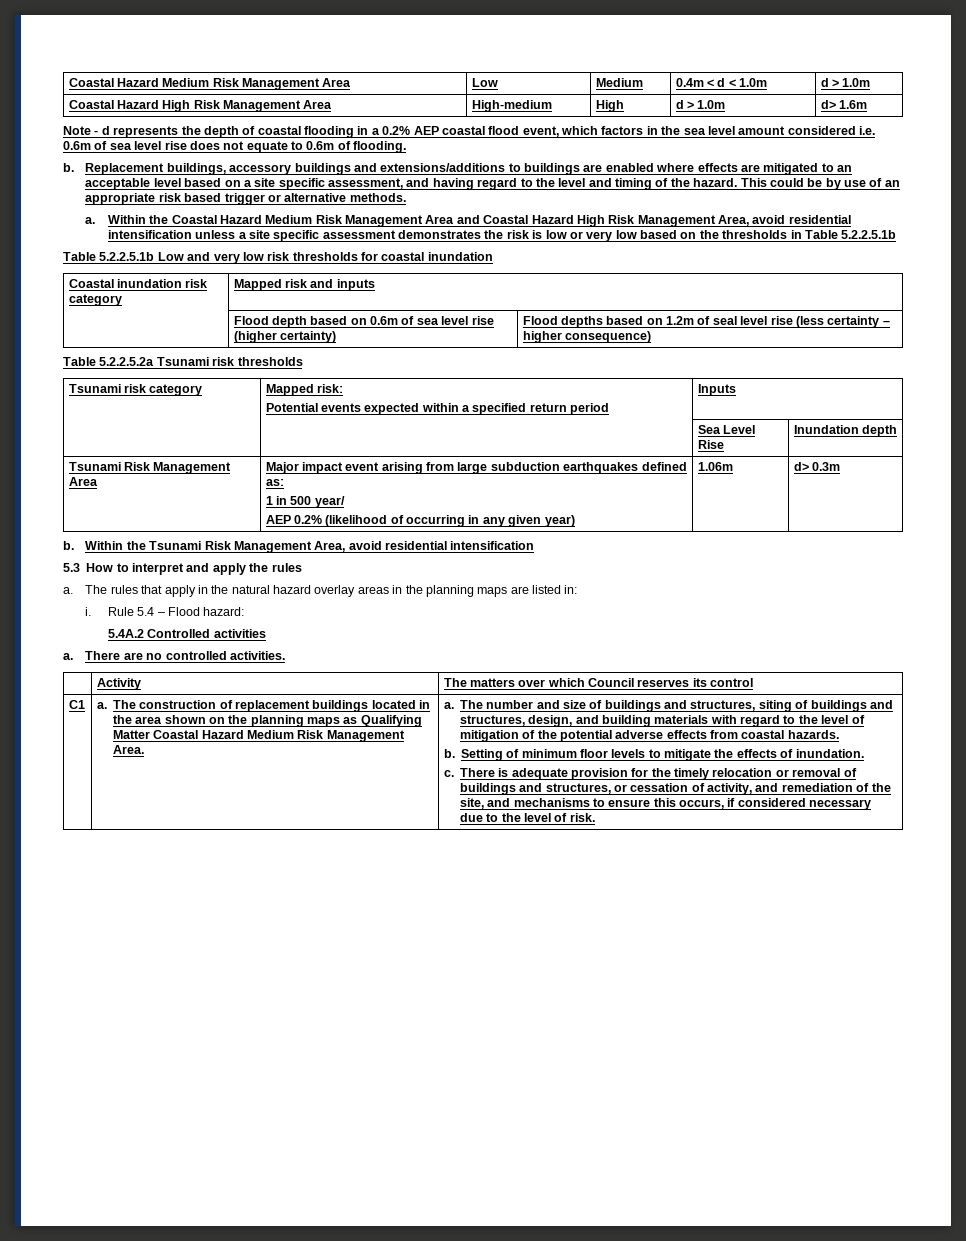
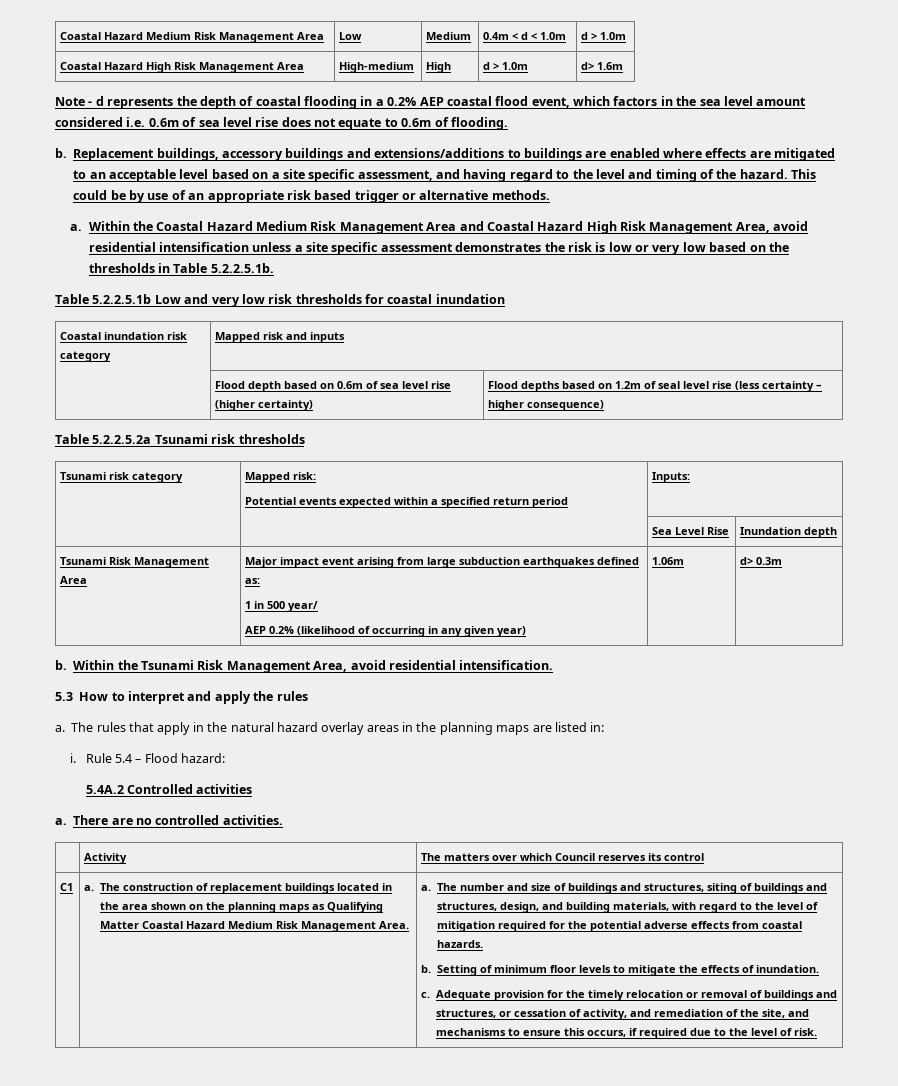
- Within the Coastal Hazard Medium Risk Management Area and Coastal Hazard High Risk Management Area, avoid residential intensification unless a site specific assessment demonstrates the risk is low or very low based on the thresholds in Table 5.2.2.5.1b
+ Within the Coastal Hazard Medium Risk Management Area and Coastal Hazard High Risk Management Area, avoid residential intensification unless a site specific assessment demonstrates the risk is low or very low based on the thresholds in Table 5.2.2.5.1b.
  Tsunami risk category | Mapped risk:
- Potential events expected within a specified return period | Inputs
+ Potential events expected within a specified return period | Inputs:
- Within the Tsunami Risk Management Area, avoid residential intensification
+ Within the Tsunami Risk Management Area, avoid residential intensification.
- The number and size of buildings and structures, siting of buildings and structures, design, and building materials with regard to the level of mitigation of the potential adverse effects from coastal hazards.
+ The number and size of buildings and structures, siting of buildings and structures, design, and building materials, with regard to the level of mitigation required for the potential adverse effects from coastal hazards.
- There is adequate provision for the timely relocation or removal of buildings and structures, or cessation of activity, and remediation of the site, and mechanisms to ensure this occurs, if considered necessary due to the level of risk.
+ Adequate provision for the timely relocation or removal of buildings and structures, or cessation of activity, and remediation of the site, and mechanisms to ensure this occurs, if required due to the level of risk.

